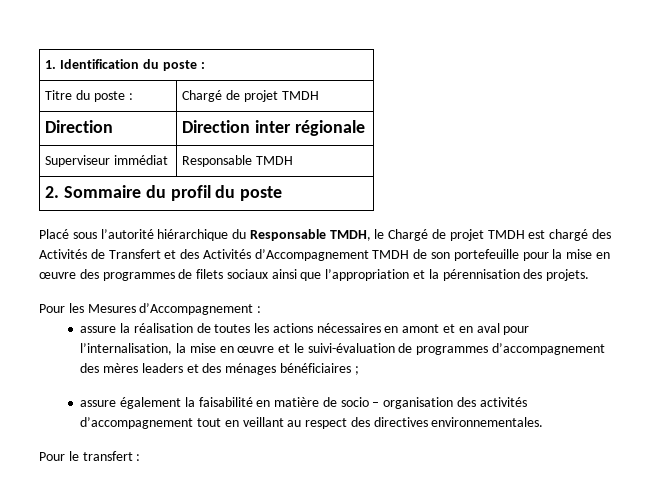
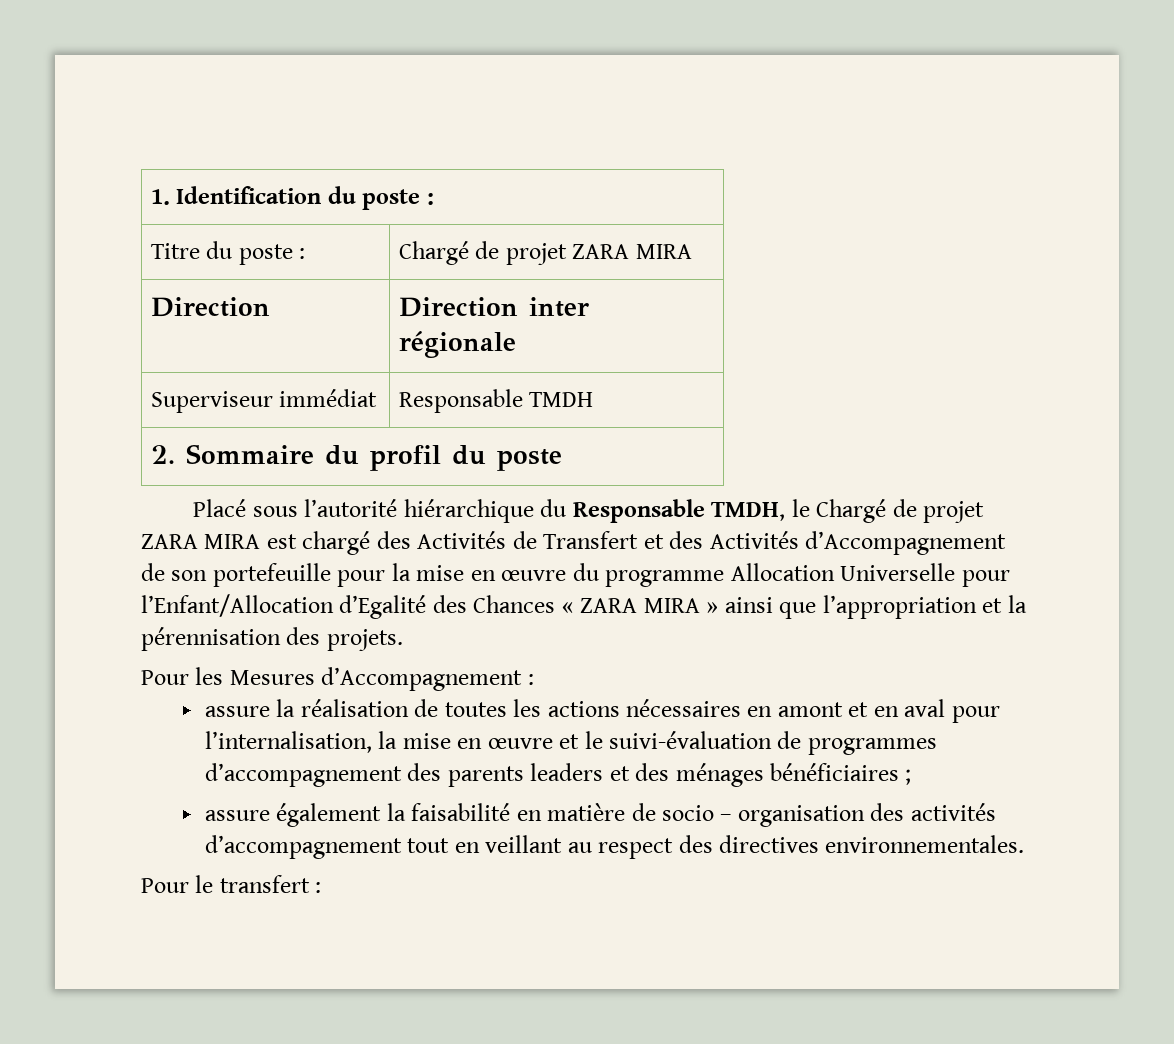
- Titre du poste : | Chargé de projet TMDH
+ Titre du poste : | Chargé de projet ZARA MIRA
- Placé sous l’autorité hiérarchique du Responsable TMDH, le Chargé de projet TMDH est chargé des Activités de Transfert et des Activités d’Accompagnement TMDH de son portefeuille pour la mise en œuvre des programmes de filets sociaux ainsi que l’appropriation et la pérennisation des projets.
+ Placé sous l’autorité hiérarchique du Responsable TMDH, le Chargé de projet ZARA MIRA est chargé des Activités de Transfert et des Activités d’Accompagnement de son portefeuille pour la mise en œuvre du programme Allocation Universelle pour l’Enfant/Allocation d’Egalité des Chances « ZARA MIRA » ainsi que l’appropriation et la pérennisation des projets.
- assure la réalisation de toutes les actions nécessaires en amont et en aval pour l’internalisation, la mise en œuvre et le suivi-évaluation de programmes d’accompagnement des mères leaders et des ménages bénéficiaires ;
+ assure la réalisation de toutes les actions nécessaires en amont et en aval pour l’internalisation, la mise en œuvre et le suivi-évaluation de programmes d’accompagnement des parents leaders et des ménages bénéficiaires ;

